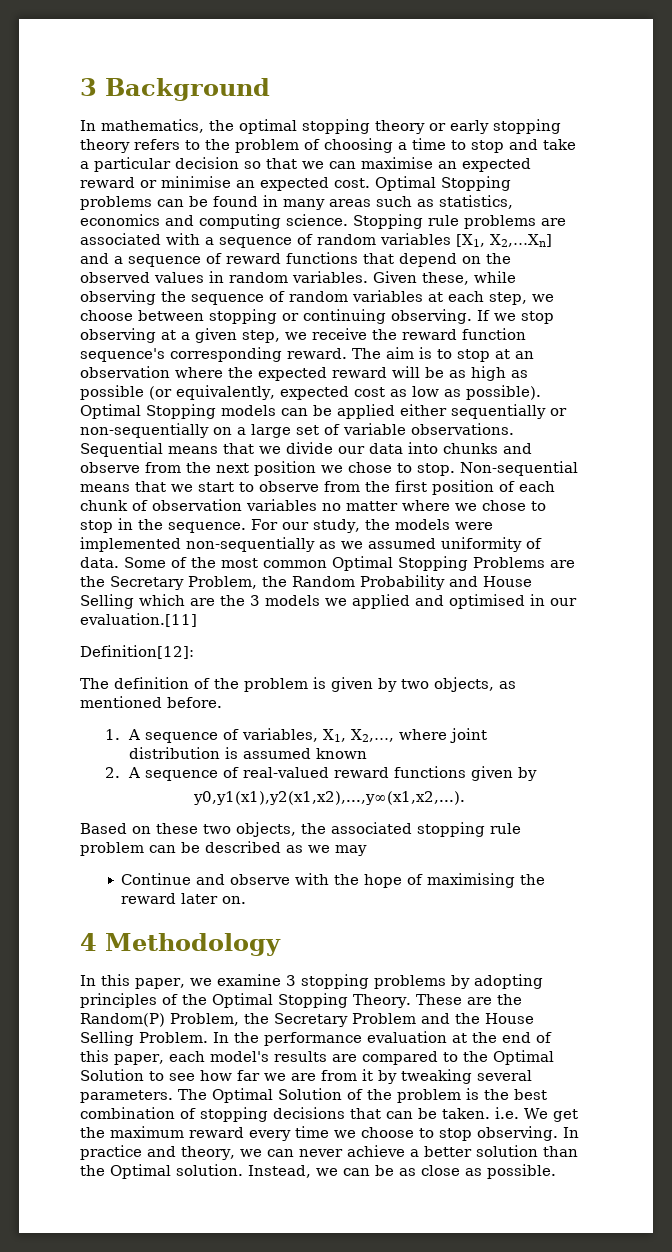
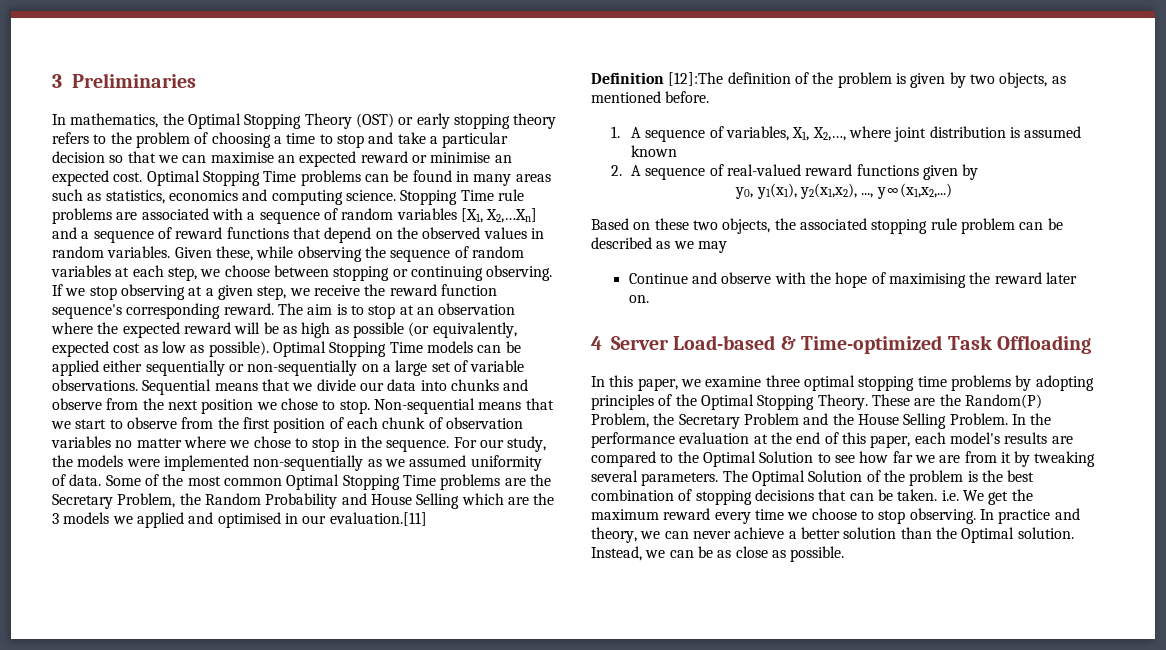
- 3 Background
+ 3 Preliminaries
- In mathematics, the optimal stopping theory or early stopping theory refers to the problem of choosing a time to stop and take a particular decision so that we can maximise an expected reward or minimise an expected cost.
+ In mathematics, the Optimal Stopping Theory (OST) or early stopping theory refers to the problem of choosing a time to stop and take a particular decision so that we can maximise an expected reward or minimise an expected cost.
- Optimal Stopping problems can be found in many areas such as statistics, economics and computing science.
+ Optimal Stopping Time problems can be found in many areas such as statistics, economics and computing science.
- Stopping rule problems are associated with a sequence of random variables [X1, X2,…Xn] and a sequence of reward functions that depend on the observed values in random variables.
+ Stopping Time rule problems are associated with a sequence of random variables [X1, X2,…Xn] and a sequence of reward functions that depend on the observed values in random variables.
- Optimal Stopping models can be applied either sequentially or non-sequentially on a large set of variable observations.
+ Optimal Stopping Time models can be applied either sequentially or non-sequentially on a large set of variable observations.
- Some of the most common Optimal Stopping Problems are the Secretary Problem, the Random Probability and House Selling which are the 3 models we applied and optimised in our evaluation.[11]
+ Some of the most common Optimal Stopping Time problems are the Secretary Problem, the Random Probability and House Selling which are the 3 models we applied and optimised in our evaluation.[11]
- Definition[12]:
- The definition of the problem is given by two objects, as mentioned before.
+ Definition [12]:The definition of the problem is given by two objects, as mentioned before.
- y0,y1(x1),y2(x1,x2),...,y∞(x1,x2,...).
+ y0, y1(x1), y2(x1,x2), ..., y∞(x1,x2,...)
- 4 Methodology
+ 4 Server Load-based & Time-optimized Task Offloading
- In this paper, we examine 3 stopping problems by adopting principles of the Optimal Stopping Theory.
+ In this paper, we examine three optimal stopping time problems by adopting principles of the Optimal Stopping Theory.

